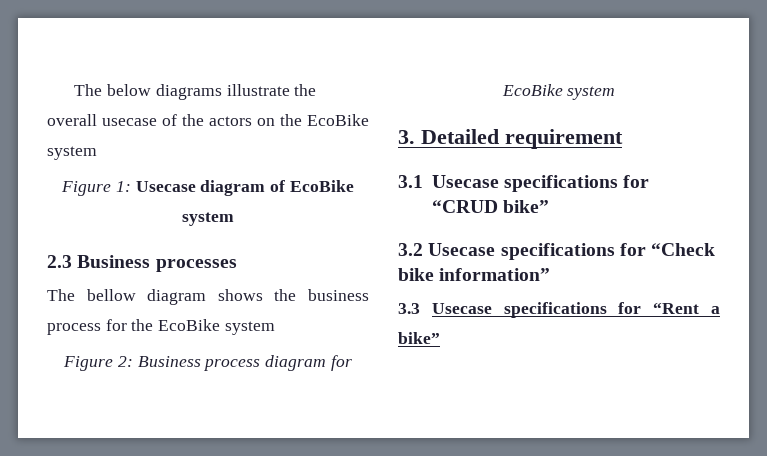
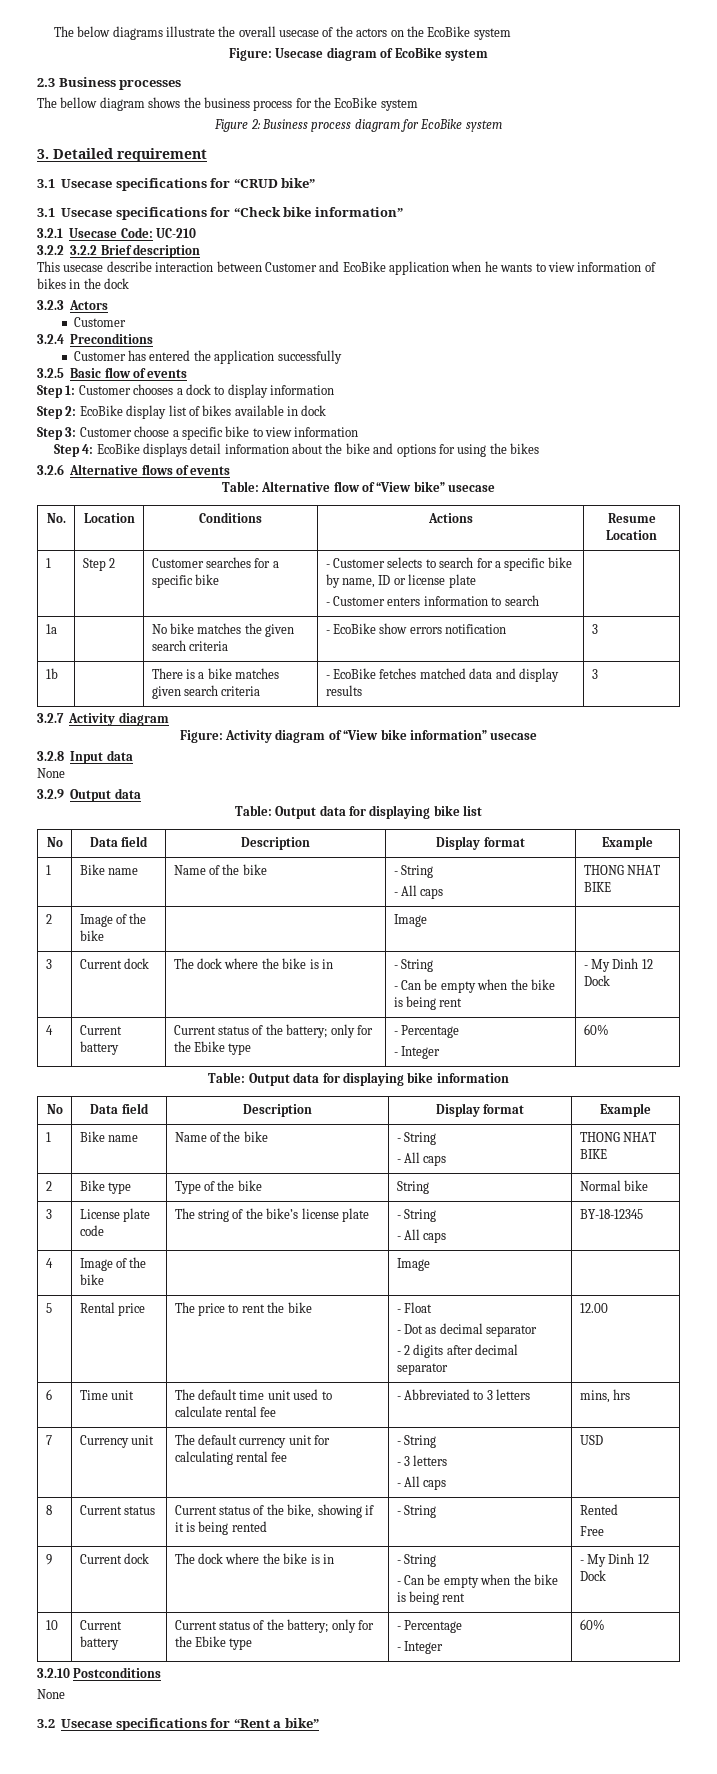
- Figure 1: Usecase diagram of EcoBike system
+ Figure: Usecase diagram of EcoBike system
- 3.2 Usecase specifications for “Check bike information”
+ 3.1 Usecase specifications for “Check bike information”
- 3.3 Usecase specifications for “Rent a bike”
+ 3.2.1 Usecase Code: UC-210
+ 3.2.2 3.2.2 Brief description
+ This usecase describe interaction between Customer and EcoBike application when he wants to view information of bikes in the dock
+ 3.2.3 Actors
+ Customer
+ 3.2.4 Preconditions
+ Customer has entered the application successfully
+ 3.2.5 Basic flow of events
+ Step 1: Customer chooses a dock to display information
+ Step 2: EcoBike display list of bikes available in dock
+ Step 3: Customer choose a specific bike to view information
+ Step 4: EcoBike displays detail information about the bike and options for using the bikes
+ 3.2.6 Alternative flows of events
+ Table: Alternative flow of “View bike” usecase
+ No. | Location | Conditions | Actions | Resume Location
+ 1 | Step 2 | Customer searches for a specific bike | - Customer selects to search for a specific bike by name, ID or license plate
+ - Customer enters information to search |
+ 1a | | No bike matches the given search criteria | - EcoBike show errors notification | 3
+ 1b | | There is a bike matches given search criteria | - EcoBike fetches matched data and display results | 3
+ 3.2.7 Activity diagram
+ Figure: Activity diagram of “View bike information” usecase
+ 3.2.8 Input data
+ None
+ 3.2.9 Output data
+ Table: Output data for displaying bike list
+ No | Data field | Description | Display format | Example
+ 1 | Bike name | Name of the bike | - String
+ - All caps | THONG NHAT BIKE
+ 2 | Image of the bike | | Image |
+ 3 | Current dock | The dock where the bike is in | - String
+ - Can be empty when the bike is being rent | - My Dinh 12 Dock
+ 4 | Current battery | Current status of the battery; only for the Ebike type | - Percentage
+ - Integer | 60%
+ Table: Output data for displaying bike information
+ No | Data field | Description | Display format | Example
+ 1 | Bike name | Name of the bike | - String
+ - All caps | THONG NHAT BIKE
+ 2 | Bike type | Type of the bike | String | Normal bike
+ 3 | License plate code | The string of the bike’s license plate | - String
+ - All caps | BY-18-12345
+ 4 | Image of the bike | | Image |
+ 5 | Rental price | The price to rent the bike | - Float
+ - Dot as decimal separator
+ - 2 digits after decimal separator | 12.00
+ 6 | Time unit | The default time unit used to calculate rental fee | - Abbreviated to 3 letters | mins, hrs
+ 7 | Currency unit | The default currency unit for calculating rental fee | - String
+ - 3 letters
+ - All caps | USD
+ 8 | Current status | Current status of the bike, showing if it is being rented | - String | Rented
+ Free
+ 9 | Current dock | The dock where the bike is in | - String
+ - Can be empty when the bike is being rent | - My Dinh 12 Dock
+ 10 | Current battery | Current status of the battery; only for the Ebike type | - Percentage
+ - Integer | 60%
+ 3.2.10 Postconditions
+ None
+ 3.2 Usecase specifications for “Rent a bike”

